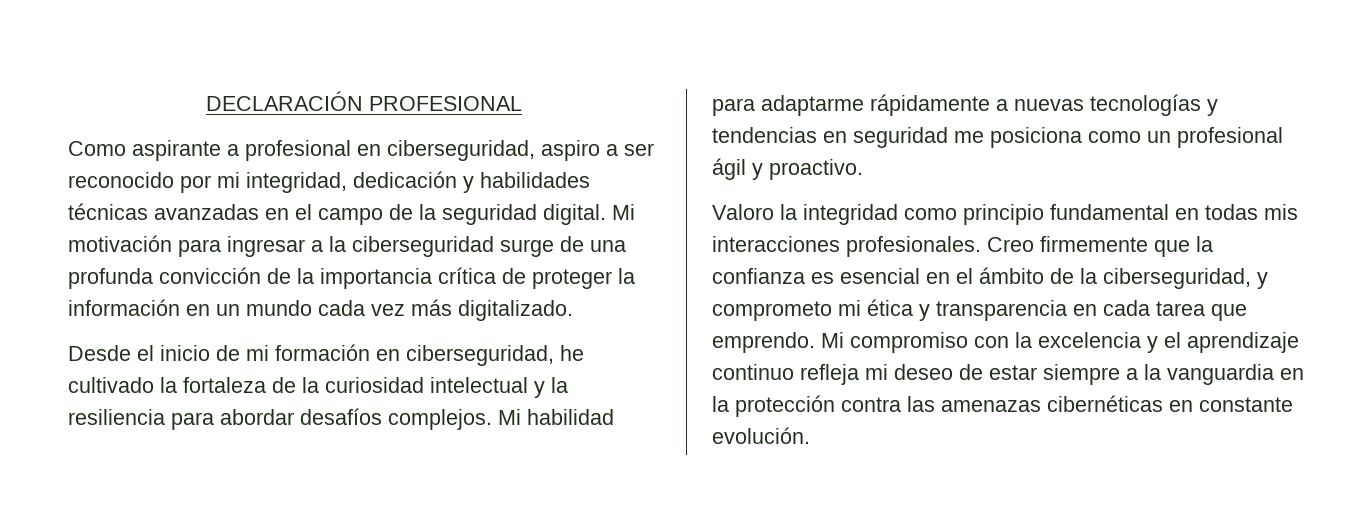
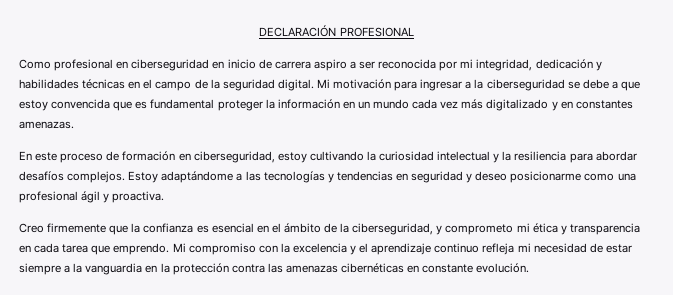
- Como aspirante a profesional en ciberseguridad, aspiro a ser reconocido por mi integridad, dedicación y habilidades técnicas avanzadas en el campo de la seguridad digital.
+ Como profesional en ciberseguridad en inicio de carrera aspiro a ser reconocida por mi integridad, dedicación y habilidades técnicas en el campo de la seguridad digital.
- Mi motivación para ingresar a la ciberseguridad surge de una profunda convicción de la importancia crítica de proteger la información en un mundo cada vez más digitalizado.
- Desde el inicio de mi formación en ciberseguridad, he cultivado la fortaleza de la curiosidad intelectual y la resiliencia para abordar desafíos complejos.
+ Mi motivación para ingresar a la ciberseguridad se debe a que estoy convencida que es fundamental proteger la información en un mundo cada vez más digitalizado y en constantes amenazas.
+ En este proceso de formación en ciberseguridad, estoy cultivando la curiosidad intelectual y la resiliencia para abordar desafíos complejos.
- Mi habilidad para adaptarme rápidamente a nuevas tecnologías y tendencias en seguridad me posiciona como un profesional ágil y proactivo.
- Valoro la integridad como principio fundamental en todas mis interacciones profesionales. Creo firmemente que la confianza es esencial en el ámbito de la ciberseguridad, y comprometo mi ética y transparencia en cada tarea que emprendo.
+ Estoy adaptándome a las tecnologías y tendencias en seguridad y deseo posicionarme como una profesional ágil y proactiva.
+ Creo firmemente que la confianza es esencial en el ámbito de la ciberseguridad, y comprometo mi ética y transparencia en cada tarea que emprendo.
- Mi compromiso con la excelencia y el aprendizaje continuo refleja mi deseo de estar siempre a la vanguardia en la protección contra las amenazas cibernéticas en constante evolución.
+ Mi compromiso con la excelencia y el aprendizaje continuo refleja mi necesidad de estar siempre a la vanguardia en la protección contra las amenazas cibernéticas en constante evolución.

